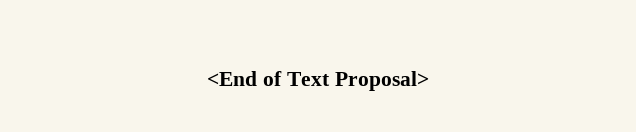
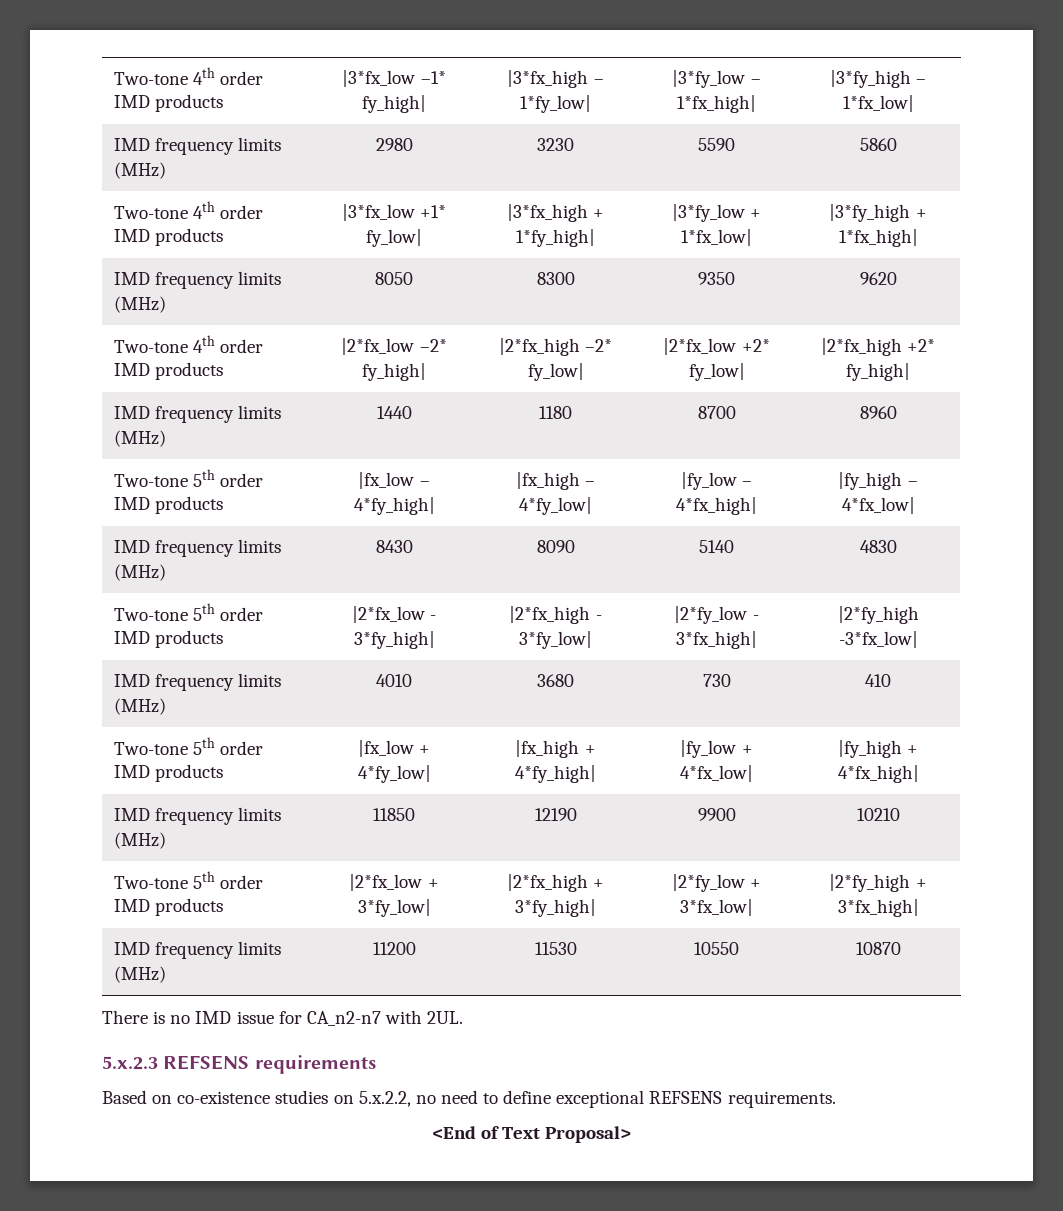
+ Two-tone 4th order IMD products | |3*fx_low –1* fy_high| | |3*fx_high – 1*fy_low| | |3*fy_low – 1*fx_high| | |3*fy_high – 1*fx_low|
+ IMD frequency limits (MHz) | 2980 | 3230 | 5590 | 5860
+ Two-tone 4th order IMD products | |3*fx_low +1* fy_low| | |3*fx_high + 1*fy_high| | |3*fy_low + 1*fx_low| | |3*fy_high + 1*fx_high|
+ IMD frequency limits (MHz) | 8050 | 8300 | 9350 | 9620
+ Two-tone 4th order IMD products | |2*fx_low –2* fy_high| | |2*fx_high –2* fy_low| | |2*fx_low +2* fy_low| | |2*fx_high +2* fy_high|
+ IMD frequency limits (MHz) | 1440 | 1180 | 8700 | 8960
+ Two-tone 5th order IMD products | |fx_low – 4*fy_high| | |fx_high – 4*fy_low| | |fy_low – 4*fx_high| | |fy_high – 4*fx_low|
+ IMD frequency limits (MHz) | 8430 | 8090 | 5140 | 4830
+ Two-tone 5th order IMD products | |2*fx_low - 3*fy_high| | |2*fx_high - 3*fy_low| | |2*fy_low - 3*fx_high| | |2*fy_high -3*fx_low|
+ IMD frequency limits (MHz) | 4010 | 3680 | 730 | 410
+ Two-tone 5th order IMD products | |fx_low + 4*fy_low| | |fx_high + 4*fy_high| | |fy_low + 4*fx_low| | |fy_high + 4*fx_high|
+ IMD frequency limits (MHz) | 11850 | 12190 | 9900 | 10210
+ Two-tone 5th order IMD products | |2*fx_low + 3*fy_low| | |2*fx_high + 3*fy_high| | |2*fy_low + 3*fx_low| | |2*fy_high + 3*fx_high|
+ IMD frequency limits (MHz) | 11200 | 11530 | 10550 | 10870
+ There is no IMD issue for CA_n2-n7 with 2UL.
+ 5.x.2.3 REFSENS requirements
+ Based on co-existence studies on 5.x.2.2, no need to define exceptional REFSENS requirements.

